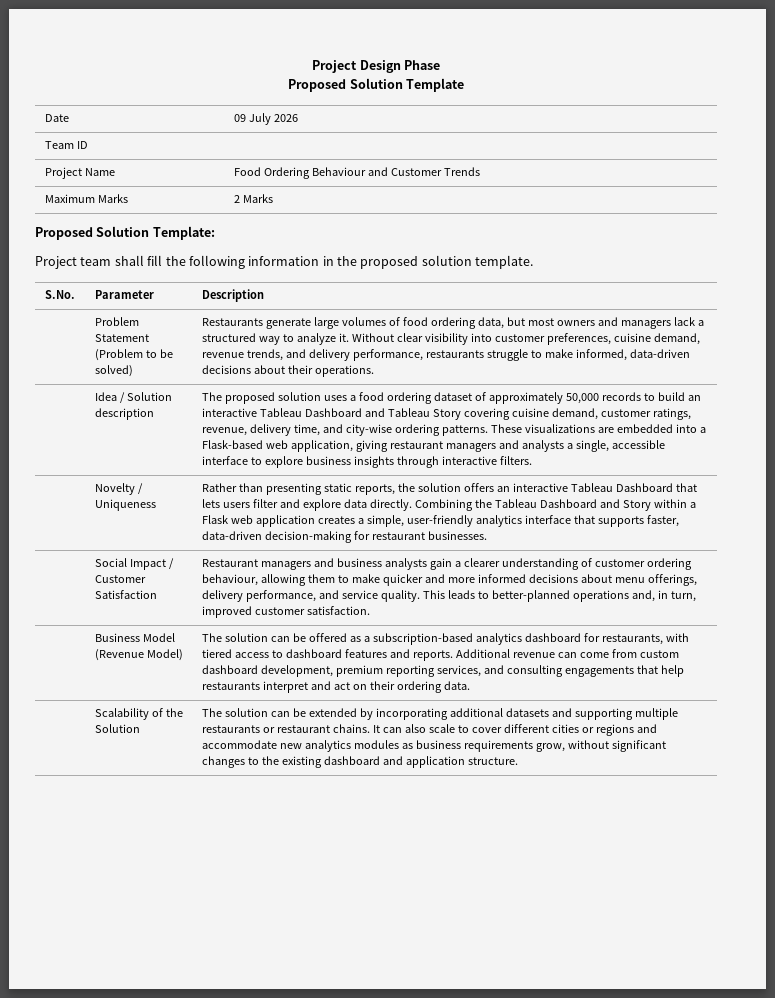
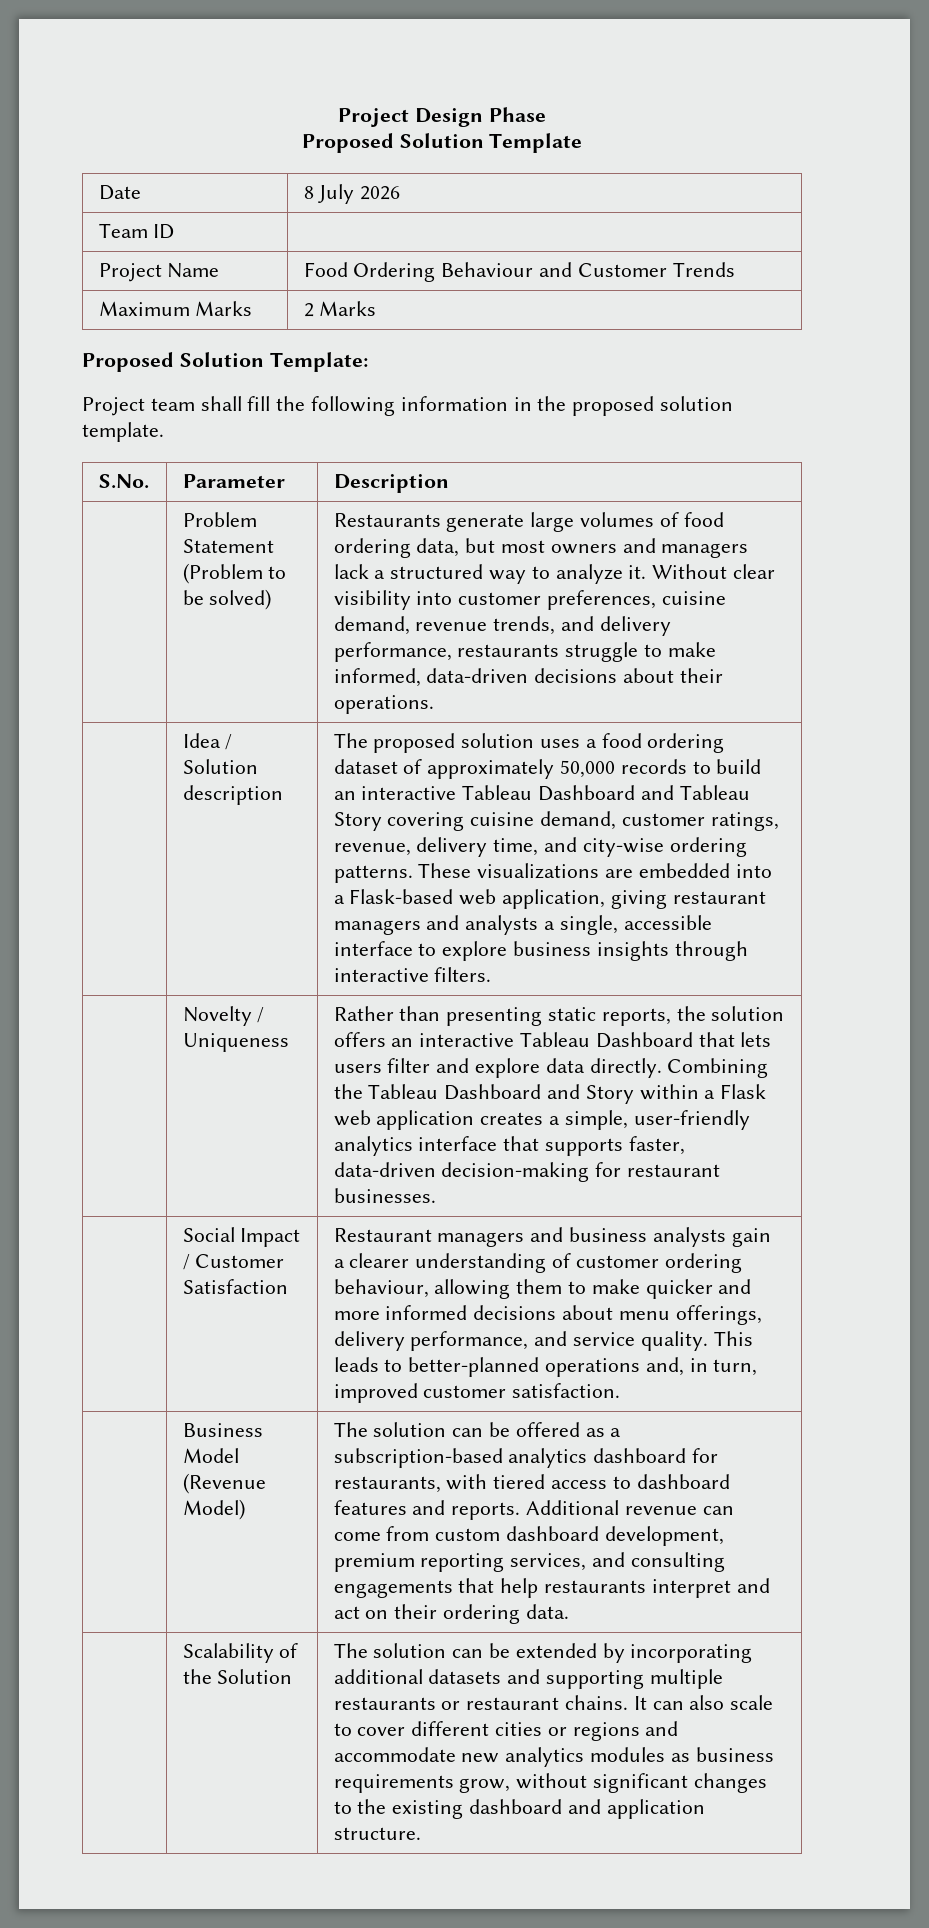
- Date | 09 July 2026
+ Date | 8 July 2026

